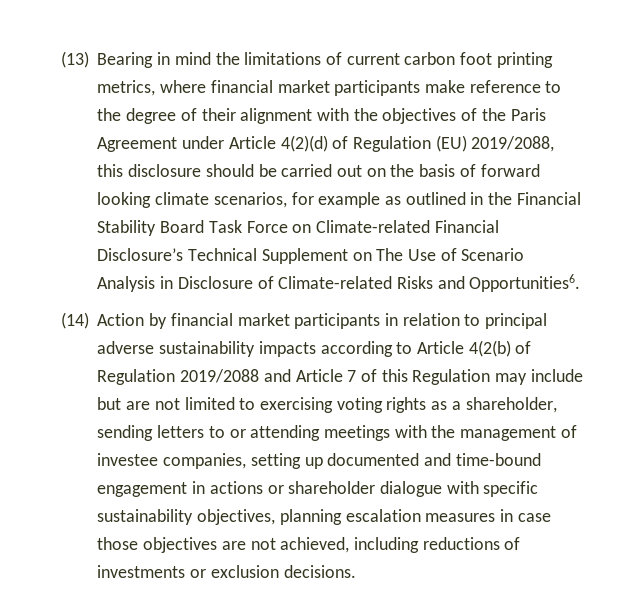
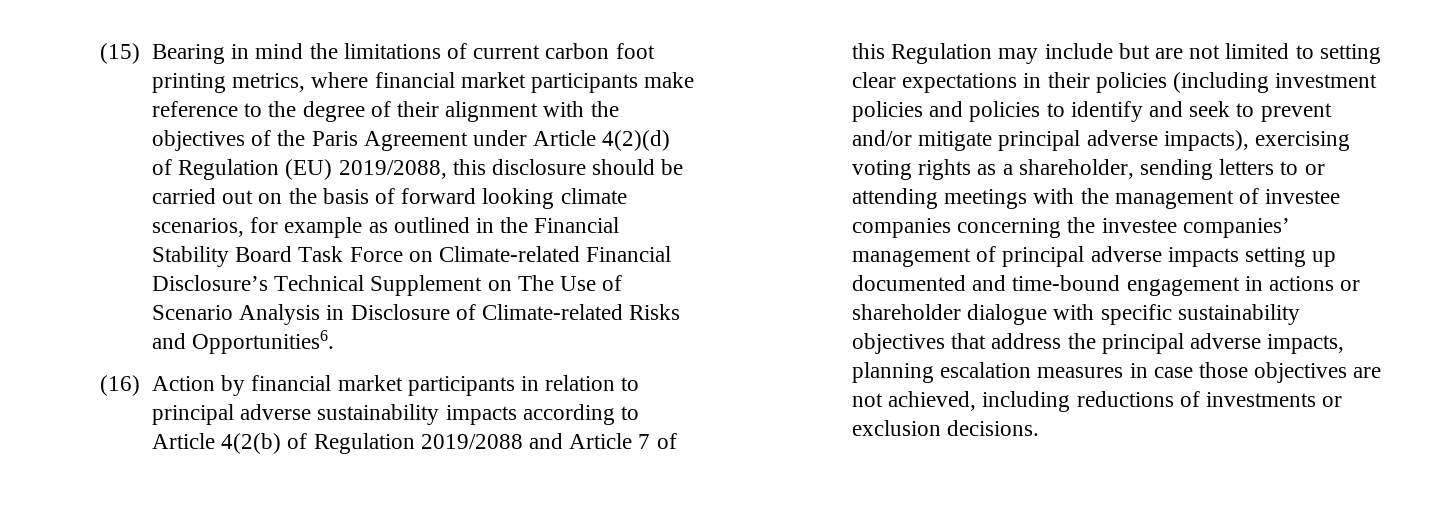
- (13) Bearing in mind the limitations of current carbon foot printing metrics, where financial market participants make reference to the degree of their alignment with the objectives of the Paris Agreement under Article 4(2)(d) of Regulation (EU) 2019/2088, this disclosure should be carried out on the basis of forward looking climate scenarios, for example as outlined in the Financial Stability Board Task Force on Climate-related Financial Disclosure’s Technical Supplement on The Use of Scenario Analysis in Disclosure of Climate-related Risks and Opportunities6.
+ (15) Bearing in mind the limitations of current carbon foot printing metrics, where financial market participants make reference to the degree of their alignment with the objectives of the Paris Agreement under Article 4(2)(d) of Regulation (EU) 2019/2088, this disclosure should be carried out on the basis of forward looking climate scenarios, for example as outlined in the Financial Stability Board Task Force on Climate-related Financial Disclosure’s Technical Supplement on The Use of Scenario Analysis in Disclosure of Climate-related Risks and Opportunities6.
- (14) Action by financial market participants in relation to principal adverse sustainability impacts according to Article 4(2(b) of Regulation 2019/2088 and Article 7 of this Regulation may include but are not limited to exercising voting rights as a shareholder, sending letters to or attending meetings with the management of investee companies, setting up documented and time-bound engagement in actions or shareholder dialogue with specific sustainability objectives, planning escalation measures in case those objectives are not achieved, including reductions of investments or exclusion decisions.
+ (16) Action by financial market participants in relation to principal adverse sustainability impacts according to Article 4(2(b) of Regulation 2019/2088 and Article 7 of this Regulation may include but are not limited to setting clear expectations in their policies (including investment policies and policies to identify and seek to prevent and/or mitigate principal adverse impacts), exercising voting rights as a shareholder, sending letters to or attending meetings with the management of investee companies concerning the investee companies’ management of principal adverse impacts setting up documented and time-bound engagement in actions or shareholder dialogue with specific sustainability objectives that address the principal adverse impacts, planning escalation measures in case those objectives are not achieved, including reductions of investments or exclusion decisions.

